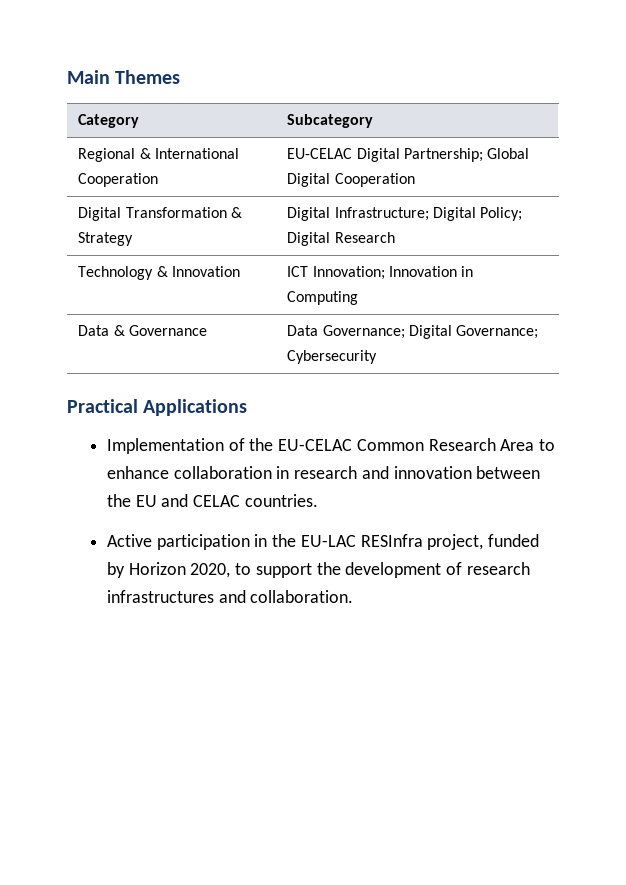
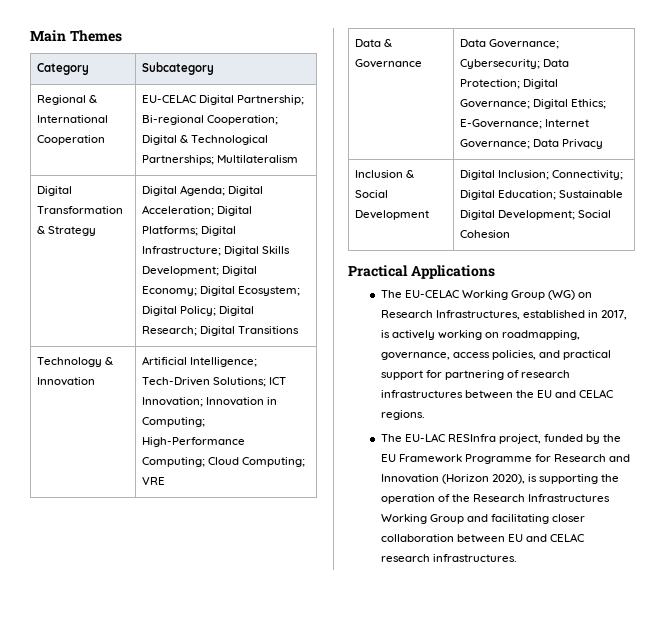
- Regional & International Cooperation | EU-CELAC Digital Partnership; Global Digital Cooperation
+ Regional & International Cooperation | EU-CELAC Digital Partnership; Bi-regional Cooperation; Digital & Technological Partnerships; Multilateralism
- Digital Transformation & Strategy | Digital Infrastructure; Digital Policy; Digital Research
- Technology & Innovation | ICT Innovation; Innovation in Computing
+ Digital Transformation & Strategy | Digital Agenda; Digital Acceleration; Digital Platforms; Digital Infrastructure; Digital Skills Development; Digital Economy; Digital Ecosystem; Digital Policy; Digital Research; Digital Transitions
+ Technology & Innovation | Artificial Intelligence; Tech-Driven Solutions; ICT Innovation; Innovation in Computing; High-Performance Computing; Cloud Computing; VRE
- Data & Governance | Data Governance; Digital Governance; Cybersecurity
+ Data & Governance | Data Governance; Cybersecurity; Data Protection; Digital Governance; Digital Ethics; E-Governance; Internet Governance; Data Privacy
+ Inclusion & Social Development | Digital Inclusion; Connectivity; Digital Education; Sustainable Digital Development; Social Cohesion
  Practical Applications
- Implementation of the EU-CELAC Common Research Area to enhance collaboration in research and innovation between the EU and CELAC countries.
- Active participation in the EU-LAC RESInfra project, funded by Horizon 2020, to support the development of research infrastructures and collaboration.
+ The EU-CELAC Working Group (WG) on Research Infrastructures, established in 2017, is actively working on roadmapping, governance, access policies, and practical support for partnering of research infrastructures between the EU and CELAC regions.
+ The EU-LAC RESInfra project, funded by the EU Framework Programme for Research and Innovation (Horizon 2020), is supporting the operation of the Research Infrastructures Working Group and facilitating closer collaboration between EU and CELAC research infrastructures.

